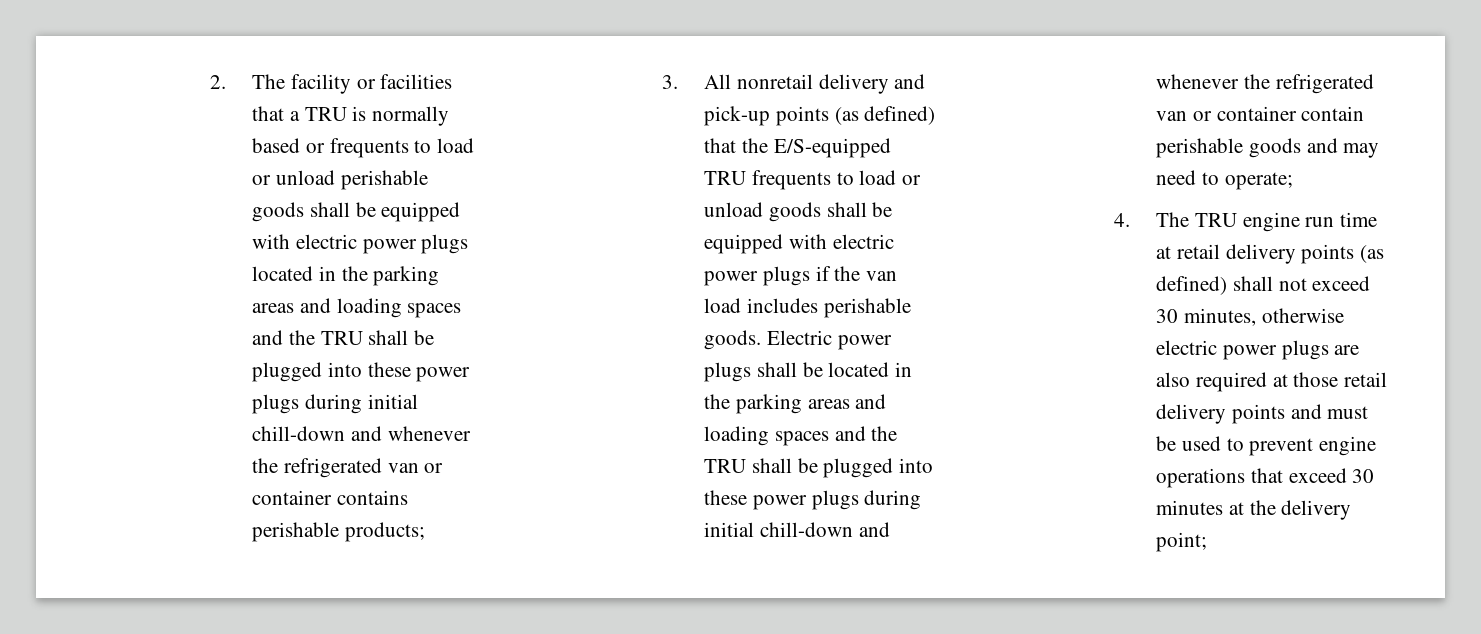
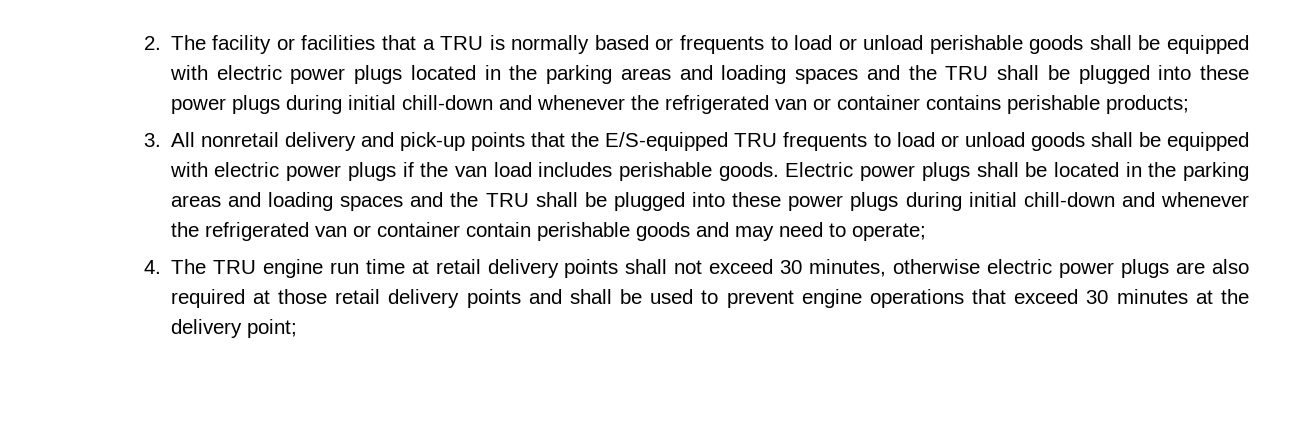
- 3. All nonretail delivery and pick-up points (as defined) that the E/S-equipped TRU frequents to load or unload goods shall be equipped with electric power plugs if the van load includes perishable goods.
+ 3. All nonretail delivery and pick-up points that the E/S-equipped TRU frequents to load or unload goods shall be equipped with electric power plugs if the van load includes perishable goods.
- 4. The TRU engine run time at retail delivery points (as defined) shall not exceed 30 minutes, otherwise electric power plugs are also required at those retail delivery points and must be used to prevent engine operations that exceed 30 minutes at the delivery point;
+ 4. The TRU engine run time at retail delivery points shall not exceed 30 minutes, otherwise electric power plugs are also required at those retail delivery points and shall be used to prevent engine operations that exceed 30 minutes at the delivery point;

